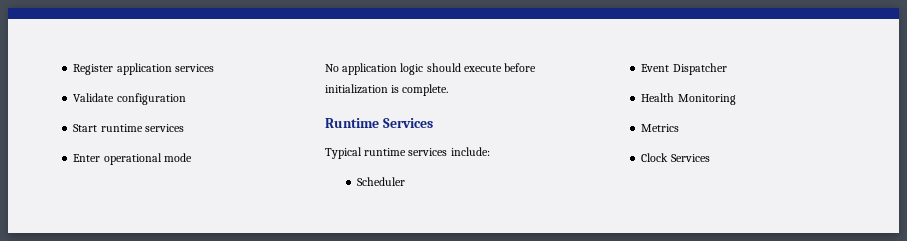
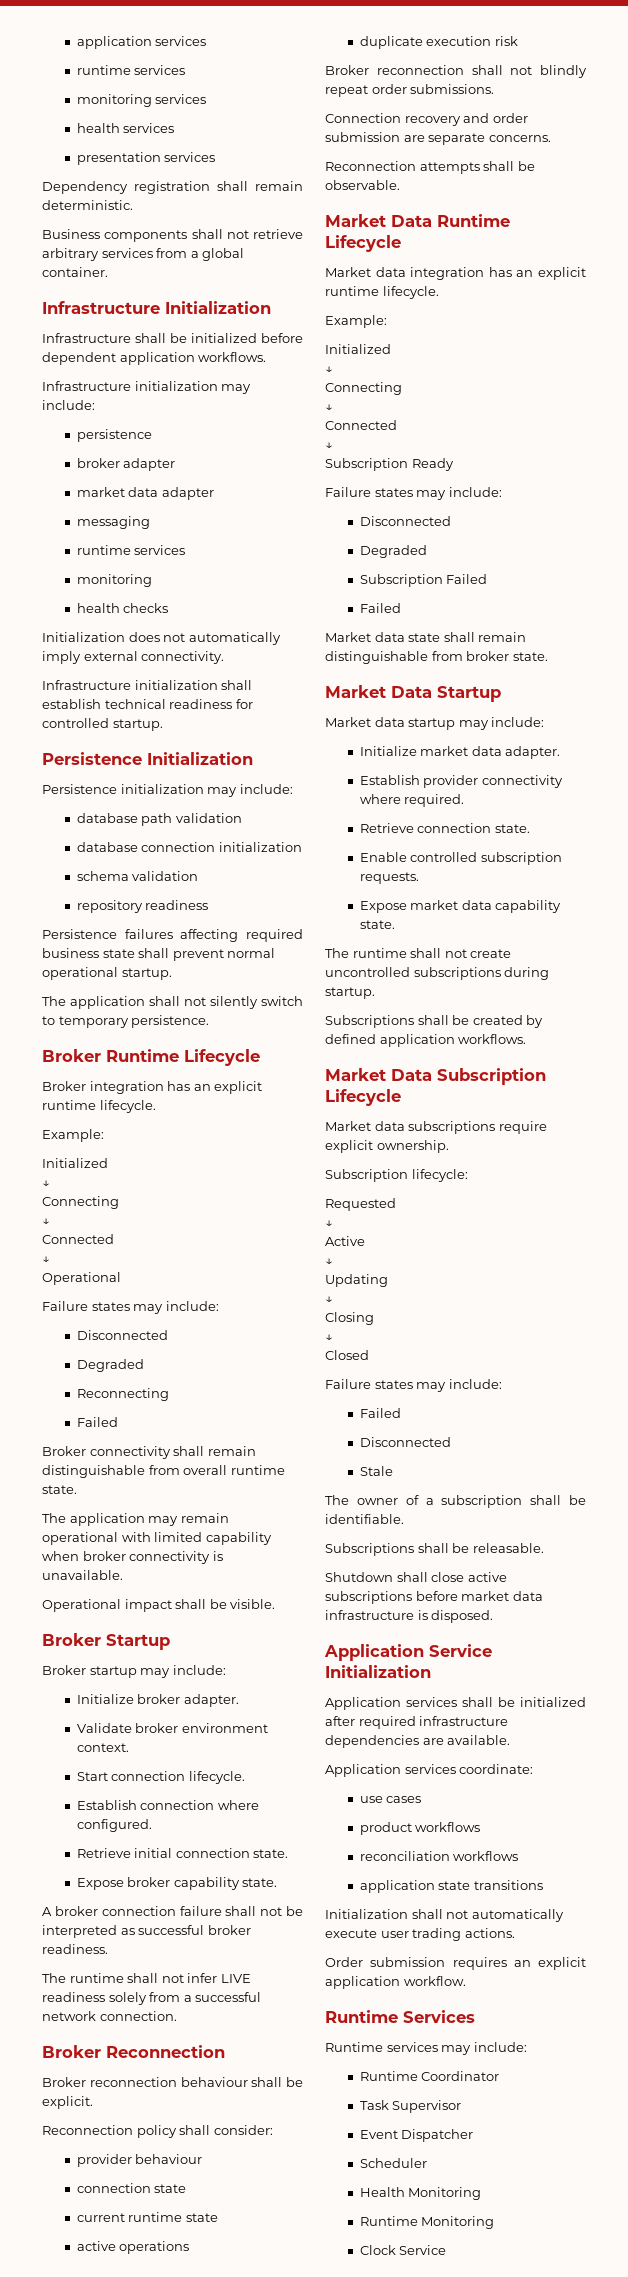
- Register application services
- Validate configuration
- Start runtime services
- Enter operational mode
- No application logic should execute before initialization is complete.
+ application services
+ runtime services
+ monitoring services
+ health services
+ presentation services
+ Dependency registration shall remain deterministic.
+ Business components shall not retrieve arbitrary services from a global container.
+ Infrastructure Initialization
+ Infrastructure shall be initialized before dependent application workflows.
+ Infrastructure initialization may include:
+ persistence
+ broker adapter
+ market data adapter
+ messaging
+ runtime services
+ monitoring
+ health checks
+ Initialization does not automatically imply external connectivity.
+ Infrastructure initialization shall establish technical readiness for controlled startup.
+ Persistence Initialization
+ Persistence initialization may include:
+ database path validation
+ database connection initialization
+ schema validation
+ repository readiness
+ Persistence failures affecting required business state shall prevent normal operational startup.
+ The application shall not silently switch to temporary persistence.
+ Broker Runtime Lifecycle
+ Broker integration has an explicit runtime lifecycle.
+ Example:
+ Initialized
+ ↓
+ Connecting
+ ↓
+ Connected
+ ↓
+ Operational
+ Failure states may include:
+ Disconnected
+ Degraded
+ Reconnecting
+ Failed
+ Broker connectivity shall remain distinguishable from overall runtime state.
+ The application may remain operational with limited capability when broker connectivity is unavailable.
+ Operational impact shall be visible.
+ Broker Startup
+ Broker startup may include:
+ Initialize broker adapter.
+ Validate broker environment context.
+ Start connection lifecycle.
+ Establish connection where configured.
+ Retrieve initial connection state.
+ Expose broker capability state.
+ A broker connection failure shall not be interpreted as successful broker readiness.
+ The runtime shall not infer LIVE readiness solely from a successful network connection.
+ Broker Reconnection
+ Broker reconnection behaviour shall be explicit.
+ Reconnection policy shall consider:
+ provider behaviour
+ connection state
+ current runtime state
+ active operations
+ duplicate execution risk
+ Broker reconnection shall not blindly repeat order submissions.
+ Connection recovery and order submission are separate concerns.
+ Reconnection attempts shall be observable.
+ Market Data Runtime Lifecycle
+ Market data integration has an explicit runtime lifecycle.
+ Example:
+ Initialized
+ ↓
+ Connecting
+ ↓
+ Connected
+ ↓
+ Subscription Ready
+ Failure states may include:
+ Disconnected
+ Degraded
+ Subscription Failed
+ Failed
+ Market data state shall remain distinguishable from broker state.
+ Market Data Startup
+ Market data startup may include:
+ Initialize market data adapter.
+ Establish provider connectivity where required.
+ Retrieve connection state.
+ Enable controlled subscription requests.
+ Expose market data capability state.
+ The runtime shall not create uncontrolled subscriptions during startup.
+ Subscriptions shall be created by defined application workflows.
+ Market Data Subscription Lifecycle
+ Market data subscriptions require explicit ownership.
+ Subscription lifecycle:
+ Requested
+ ↓
+ Active
+ ↓
+ Updating
+ ↓
+ Closing
+ ↓
+ Closed
+ Failure states may include:
+ Failed
+ Disconnected
+ Stale
+ The owner of a subscription shall be identifiable.
+ Subscriptions shall be releasable.
+ Shutdown shall close active subscriptions before market data infrastructure is disposed.
+ Application Service Initialization
+ Application services shall be initialized after required infrastructure dependencies are available.
+ Application services coordinate:
+ use cases
+ product workflows
+ reconciliation workflows
+ application state transitions
+ Initialization shall not automatically execute user trading actions.
+ Order submission requires an explicit application workflow.
  Runtime Services
- Typical runtime services include:
- Scheduler
+ Runtime services may include:
+ Runtime Coordinator
+ Task Supervisor
+ Scheduler
- Metrics
+ Runtime Monitoring
- Clock Services
+ Clock Service

